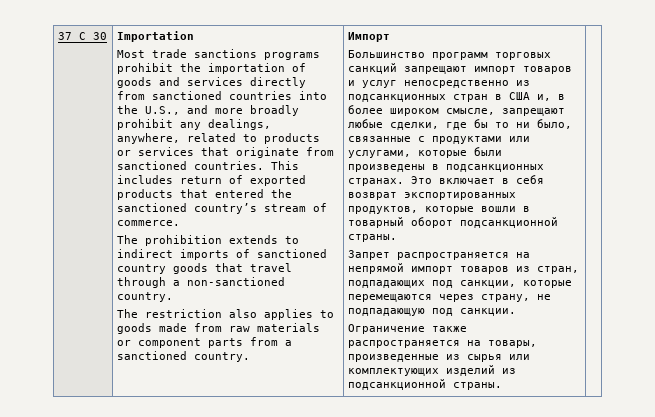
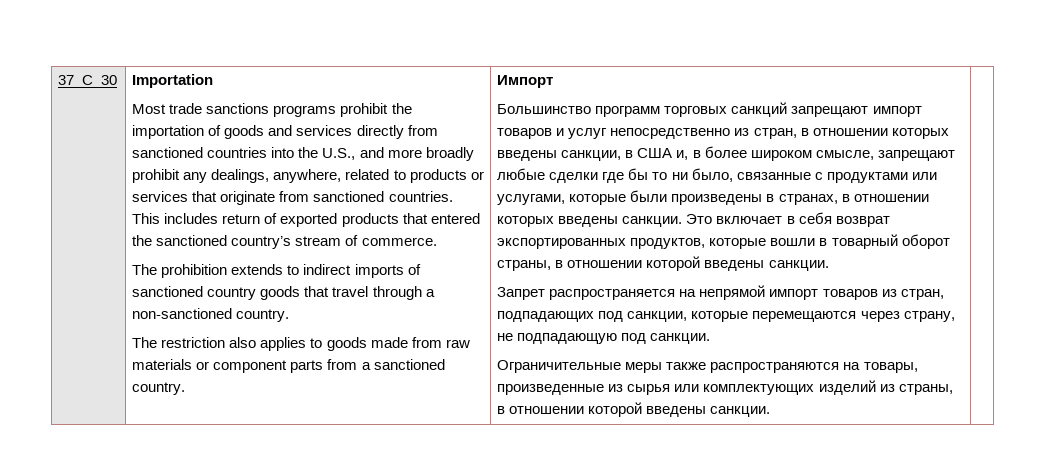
- Большинство программ торговых санкций запрещают импорт товаров и услуг непосредственно из подсанкционных стран в США и, в более широком смысле, запрещают любые сделки, где бы то ни было, связанные с продуктами или услугами, которые были произведены в подсанкционных странах.
+ Большинство программ торговых санкций запрещают импорт товаров и услуг непосредственно из стран, в отношении которых введены санкции, в США и, в более широком смысле, запрещают любые сделки где бы то ни было, связанные с продуктами или услугами, которые были произведены в странах, в отношении которых введены санкции.
- Это включает в себя возврат экспортированных продуктов, которые вошли в товарный оборот подсанкционной страны.
+ Это включает в себя возврат экспортированных продуктов, которые вошли в товарный оборот страны, в отношении которой введены санкции.
- Ограничение также распространяется на товары, произведенные из сырья или комплектующих изделий из подсанкционной страны.
+ Ограничительные меры также распространяются на товары, произведенные из сырья или комплектующих изделий из страны, в отношении которой введены санкции.

